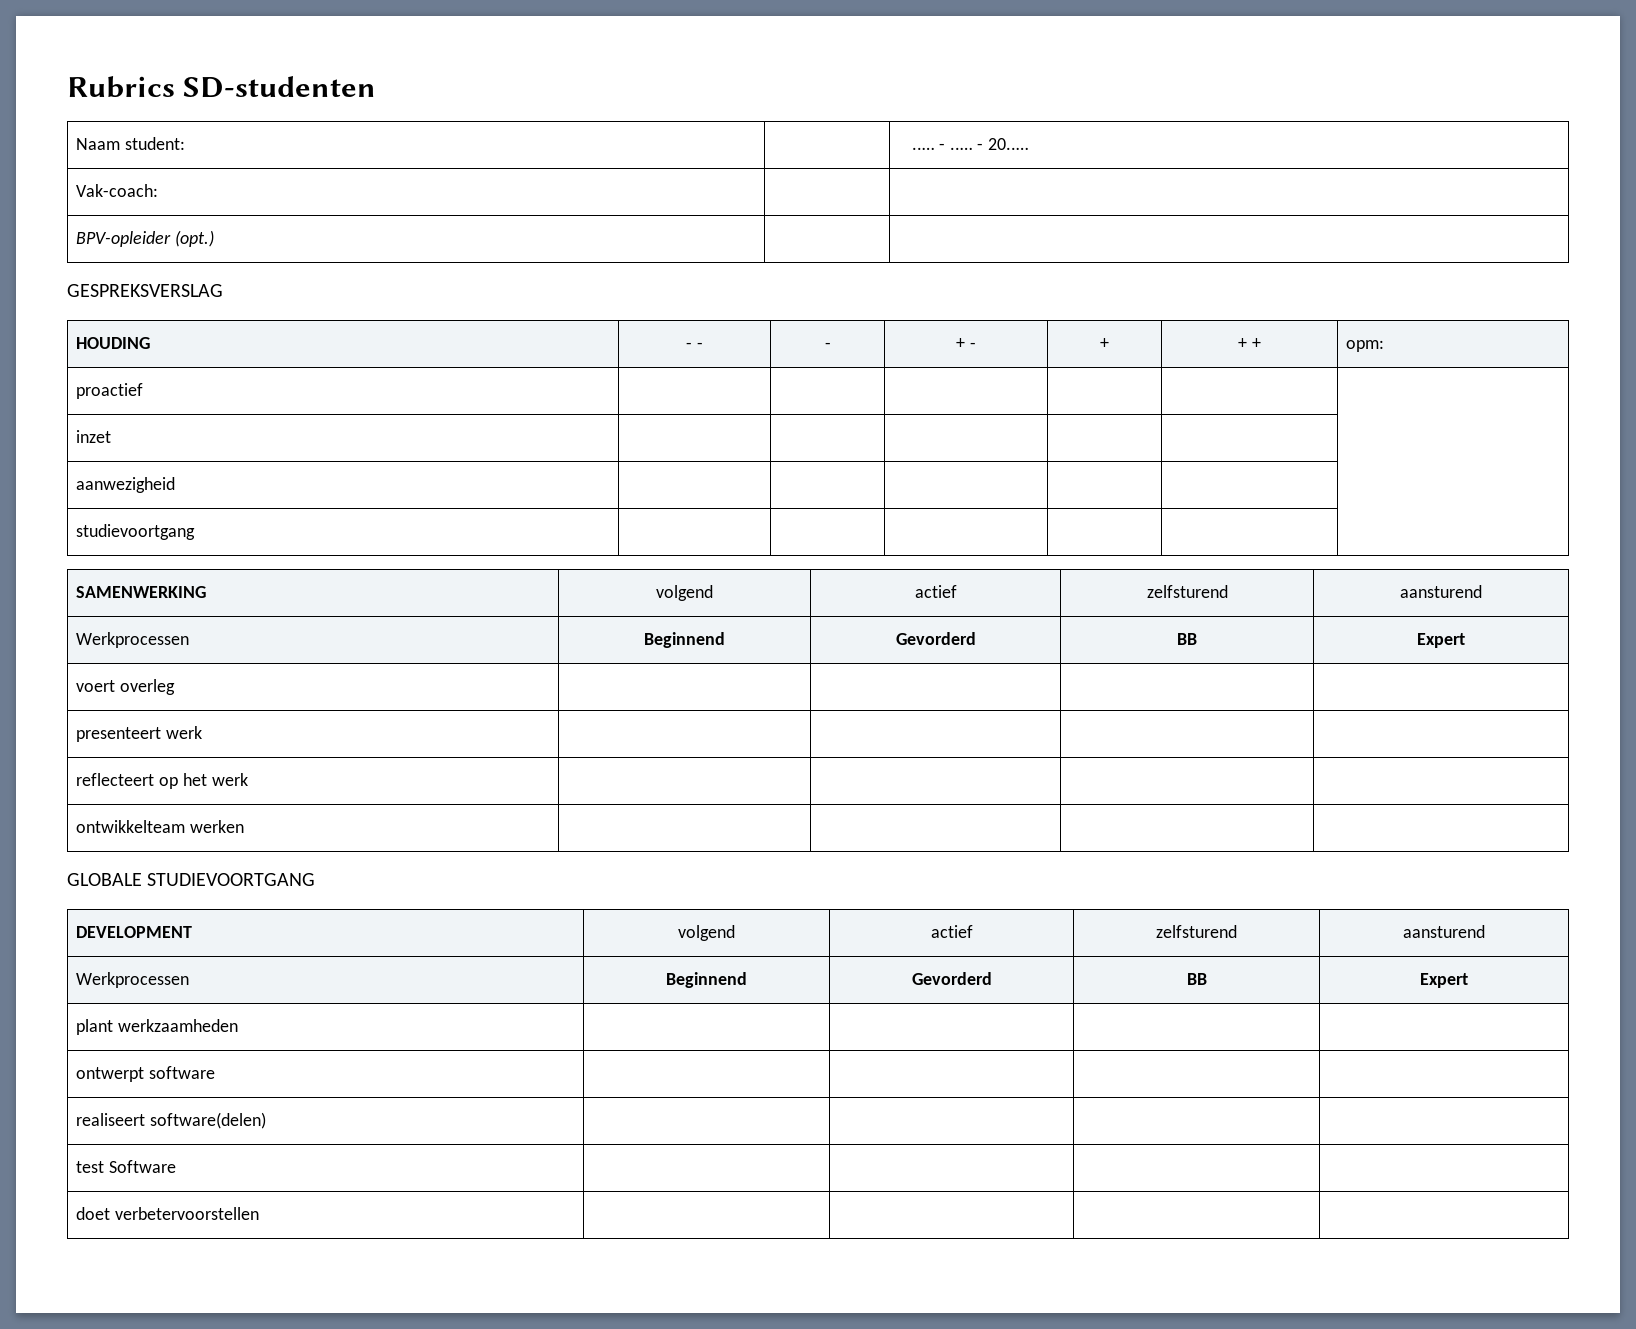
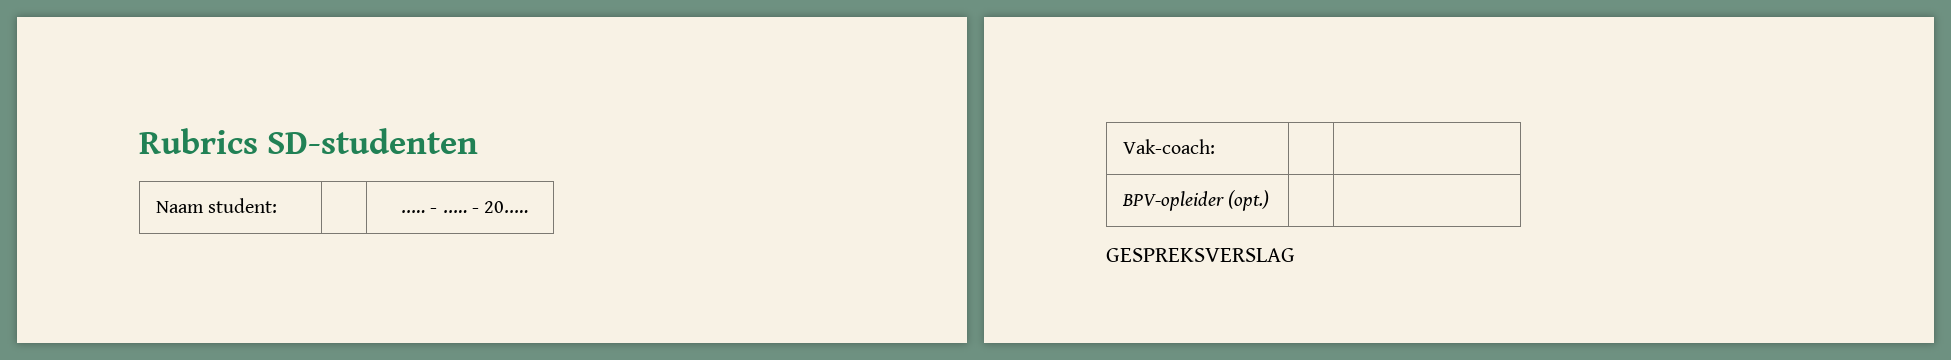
- HOUDING | - - | - | + - | + | + + | opm:
- proactief | | | | | |
- inzet | | | | | |
- aanwezigheid | | | | | |
- studievoortgang | | | | | |
- SAMENWERKING | volgend | actief | zelfsturend | aansturend
- Werkprocessen | Beginnend | Gevorderd | BB | Expert
- voert overleg | | | |
- presenteert werk | | | |
- reflecteert op het werk | | | |
- ontwikkelteam werken | | | |
- GLOBALE STUDIEVOORTGANG
- DEVELOPMENT | volgend | actief | zelfsturend | aansturend
- Werkprocessen | Beginnend | Gevorderd | BB | Expert
- plant werkzaamheden | | | |
- ontwerpt software | | | |
- realiseert software(delen) | | | |
- test Software | | | |
- doet verbetervoorstellen | | | |

